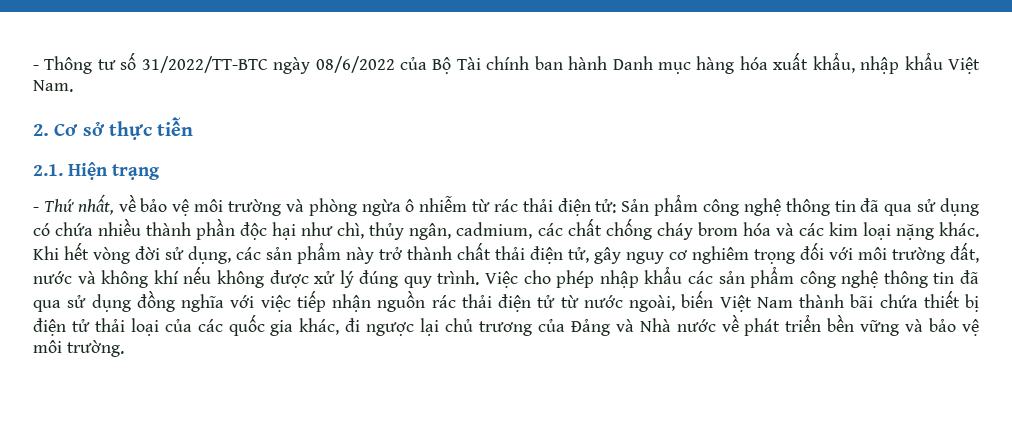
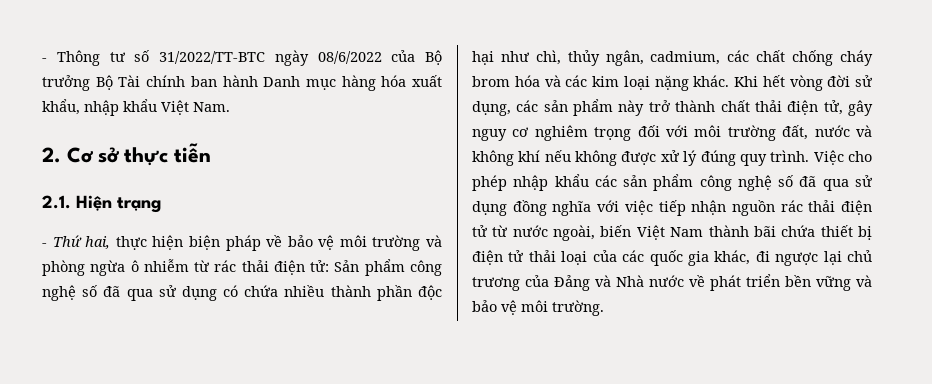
- - Thông tư số 31/2022/TT-BTC ngày 08/6/2022 của Bộ Tài chính ban hành Danh mục hàng hóa xuất khẩu, nhập khẩu Việt Nam.
+ - Thông tư số 31/2022/TT-BTC ngày 08/6/2022 của Bộ trưởng Bộ Tài chính ban hành Danh mục hàng hóa xuất khẩu, nhập khẩu Việt Nam.
- - Thứ nhất, về bảo vệ môi trường và phòng ngừa ô nhiễm từ rác thải điện tử: Sản phẩm công nghệ thông tin đã qua sử dụng có chứa nhiều thành phần độc hại như chì, thủy ngân, cadmium, các chất chống cháy brom hóa và các kim loại nặng khác.
+ - Thứ hai, thực hiện biện pháp về bảo vệ môi trường và phòng ngừa ô nhiễm từ rác thải điện tử: Sản phẩm công nghệ số đã qua sử dụng có chứa nhiều thành phần độc hại như chì, thủy ngân, cadmium, các chất chống cháy brom hóa và các kim loại nặng khác.
- Việc cho phép nhập khẩu các sản phẩm công nghệ thông tin đã qua sử dụng đồng nghĩa với việc tiếp nhận nguồn rác thải điện tử từ nước ngoài, biến Việt Nam thành bãi chứa thiết bị điện tử thải loại của các quốc gia khác, đi ngược lại chủ trương của Đảng và Nhà nước về phát triển bền vững và bảo vệ môi trường.
+ Việc cho phép nhập khẩu các sản phẩm công nghệ số đã qua sử dụng đồng nghĩa với việc tiếp nhận nguồn rác thải điện tử từ nước ngoài, biến Việt Nam thành bãi chứa thiết bị điện tử thải loại của các quốc gia khác, đi ngược lại chủ trương của Đảng và Nhà nước về phát triển bền vững và bảo vệ môi trường.

